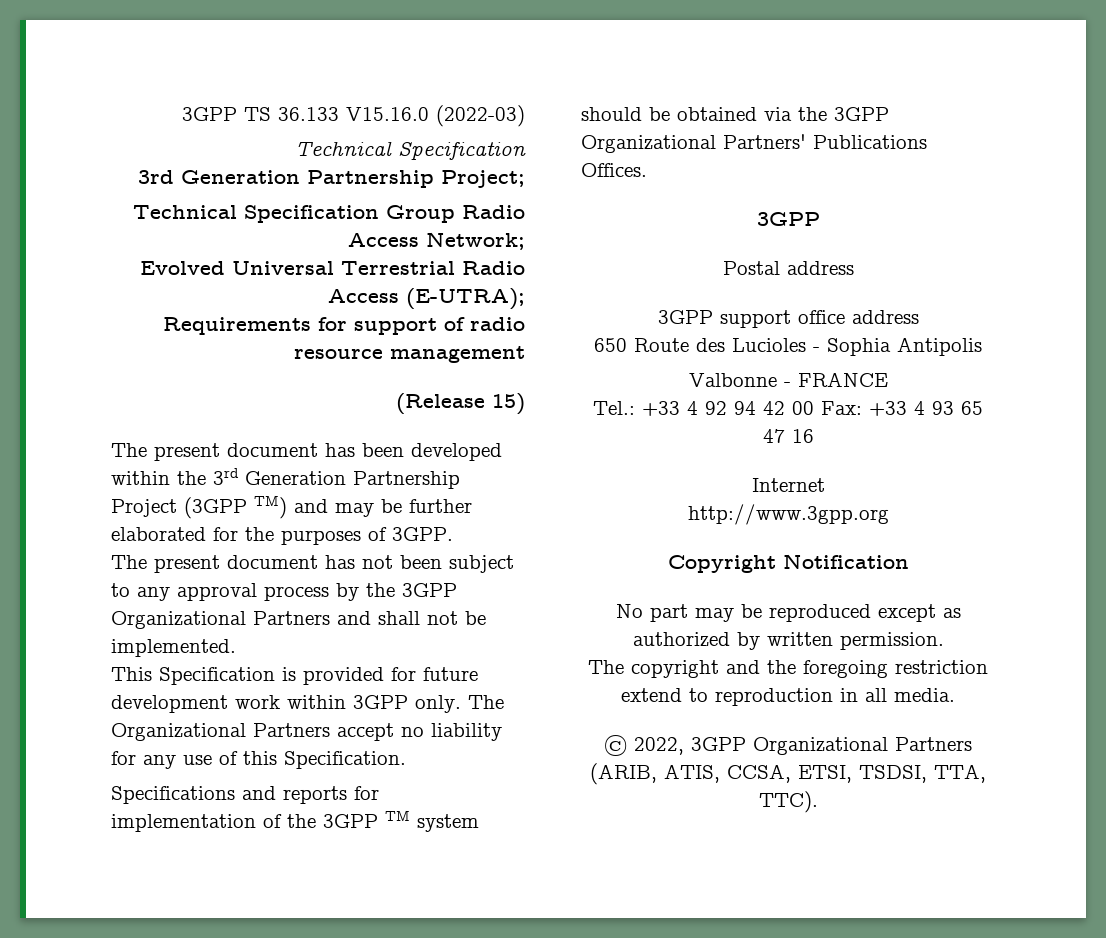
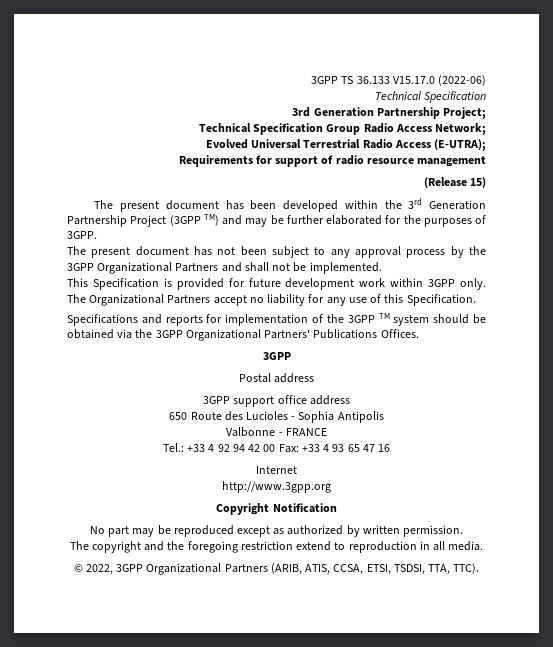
- 3GPP TS 36.133 V15.16.0 (2022-03)
+ 3GPP TS 36.133 V15.17.0 (2022-06)

